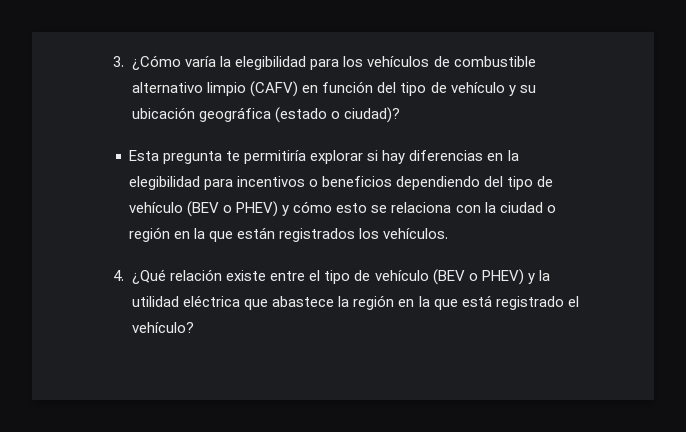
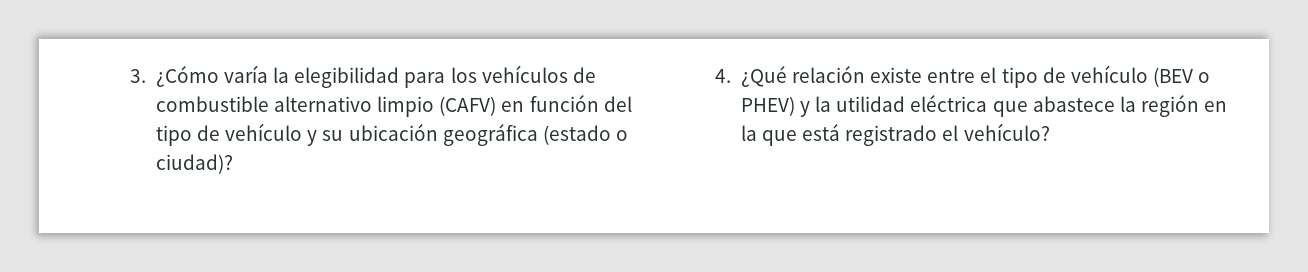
- Esta pregunta te permitiría explorar si hay diferencias en la elegibilidad para incentivos o beneficios dependiendo del tipo de vehículo (BEV o PHEV) y cómo esto se relaciona con la ciudad o región en la que están registrados los vehículos.

